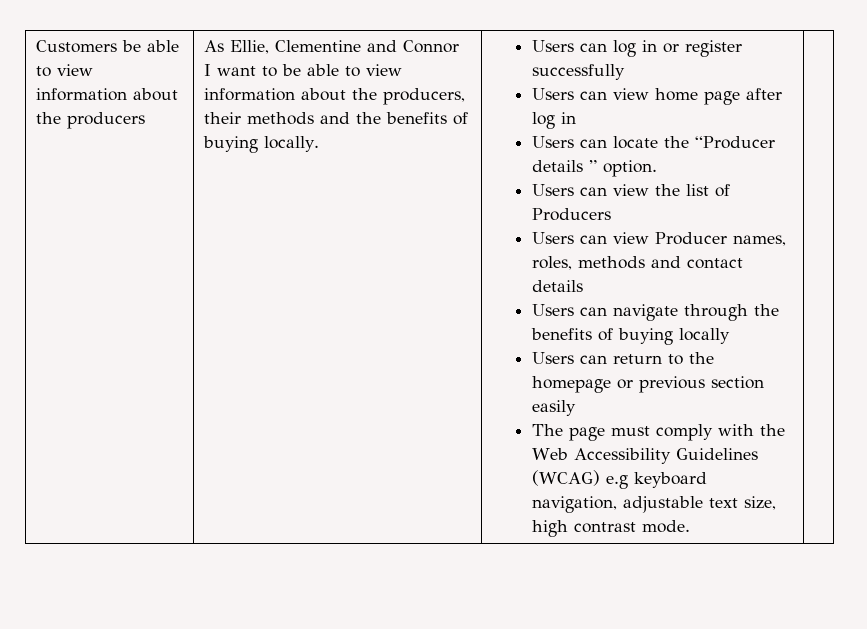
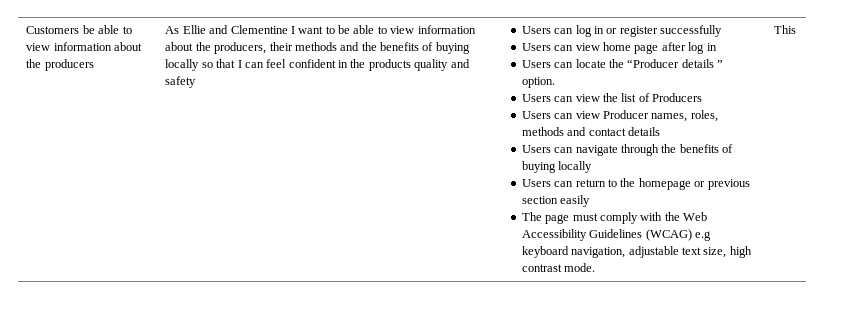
- As Ellie, Clementine and Connor I want to be able to view information about the producers, their methods and the benefits of buying locally.
+ As Ellie and Clementine I want to be able to view information about the producers, their methods and the benefits of buying locally so that I can feel confident in the products quality and safety
+ This

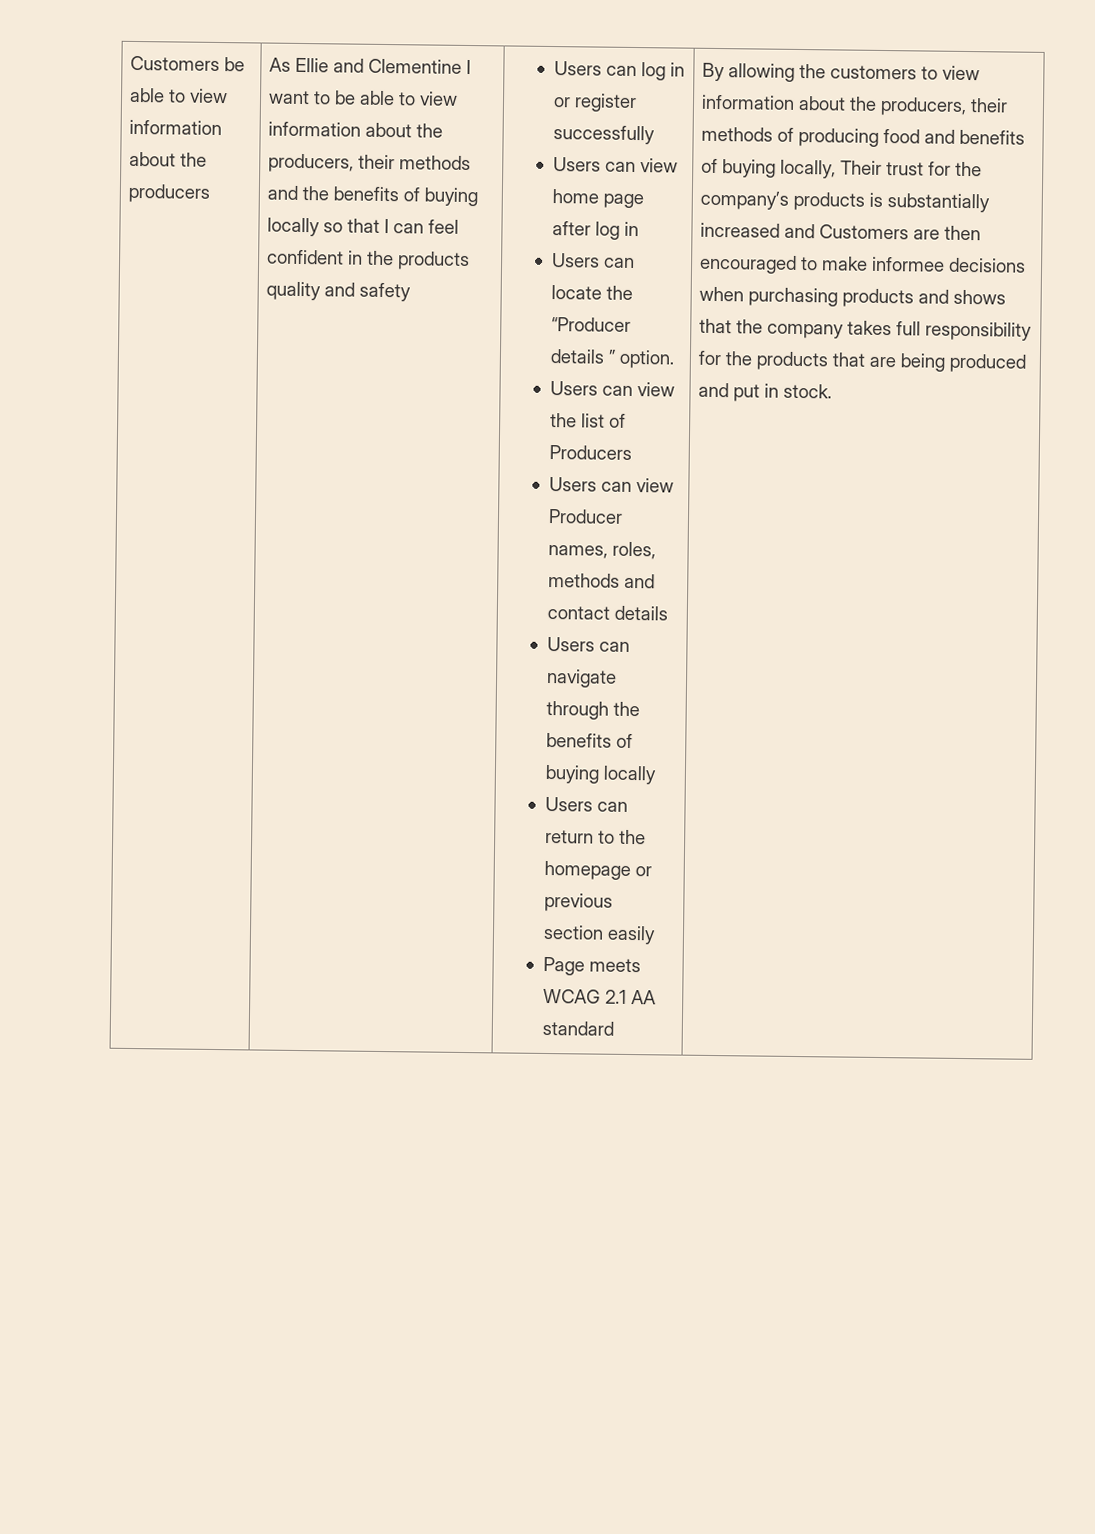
- The page must comply with the Web Accessibility Guidelines (WCAG) e.g keyboard navigation, adjustable text size, high contrast mode. | This
+ Page meets WCAG 2.1 AA standard | By allowing the customers to view information about the producers, their methods of producing food and benefits of buying locally, Their trust for the company’s products is substantially increased and Customers are then encouraged to make informee decisions when purchasing products and shows that the company takes full responsibility for the products that are being produced and put in stock.

